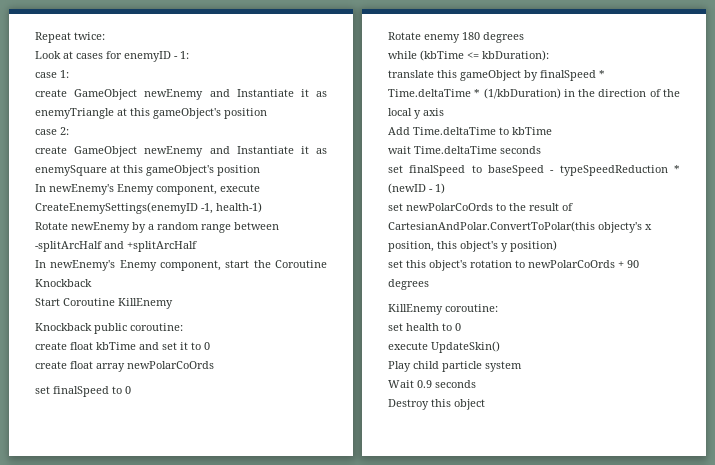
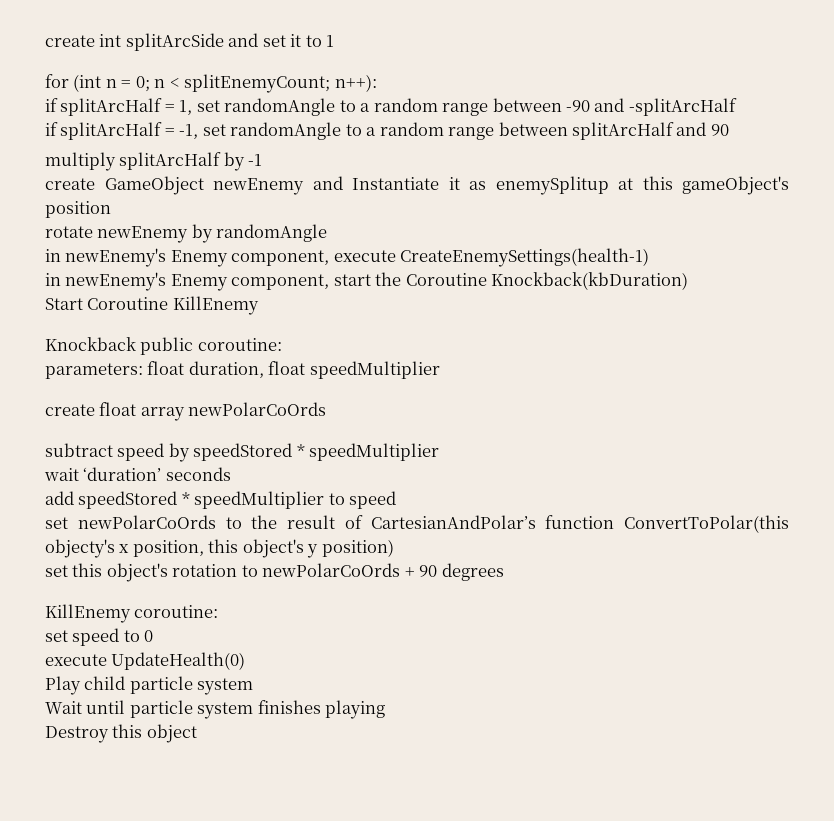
- Repeat twice:
- Look at cases for enemyID - 1:
- case 1:
- create GameObject newEnemy and Instantiate it as enemyTriangle at this gameObject's position
- case 2:
- create GameObject newEnemy and Instantiate it as enemySquare at this gameObject's position
- In newEnemy's Enemy component, execute CreateEnemySettings(enemyID -1, health-1)
- Rotate newEnemy by a random range between -splitArcHalf and +splitArcHalf
- In newEnemy's Enemy component, start the Coroutine Knockback
+ create int splitArcSide and set it to 1
+ for (int n = 0; n < splitEnemyCount; n++):
+ if splitArcHalf = 1, set randomAngle to a random range between -90 and -splitArcHalf
+ if splitArcHalf = -1, set randomAngle to a random range between splitArcHalf and 90
+ multiply splitArcHalf by -1
+ create GameObject newEnemy and Instantiate it as enemySplitup at this gameObject's position
+ rotate newEnemy by randomAngle
+ in newEnemy's Enemy component, execute CreateEnemySettings(health-1)
+ in newEnemy's Enemy component, start the Coroutine Knockback(kbDuration)
- create float kbTime and set it to 0
+ parameters: float duration, float speedMultiplier
  create float array newPolarCoOrds
- set finalSpeed to 0
- Rotate enemy 180 degrees
- while (kbTime <= kbDuration):
- translate this gameObject by finalSpeed * Time.deltaTime * (1/kbDuration) in the direction of the local y axis
- Add Time.deltaTime to kbTime
+ subtract speed by speedStored * speedMultiplier
- wait Time.deltaTime seconds
- set finalSpeed to baseSpeed - typeSpeedReduction * (newID - 1)
+ wait ‘duration’ seconds
+ add speedStored * speedMultiplier to speed
- set newPolarCoOrds to the result of CartesianAndPolar.ConvertToPolar(this objecty's x position, this object's y position)
+ set newPolarCoOrds to the result of CartesianAndPolar’s function ConvertToPolar(this objecty's x position, this object's y position)
- set health to 0
+ set speed to 0
- execute UpdateSkin()
+ execute UpdateHealth(0)
- Wait 0.9 seconds
+ Wait until particle system finishes playing

